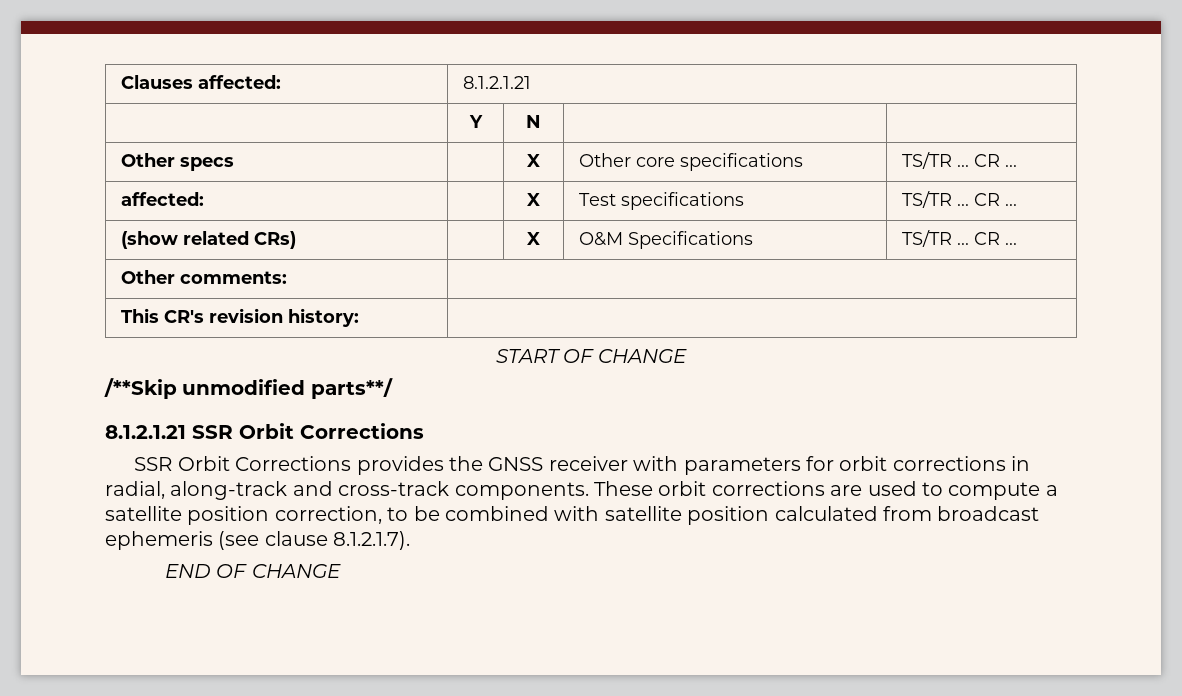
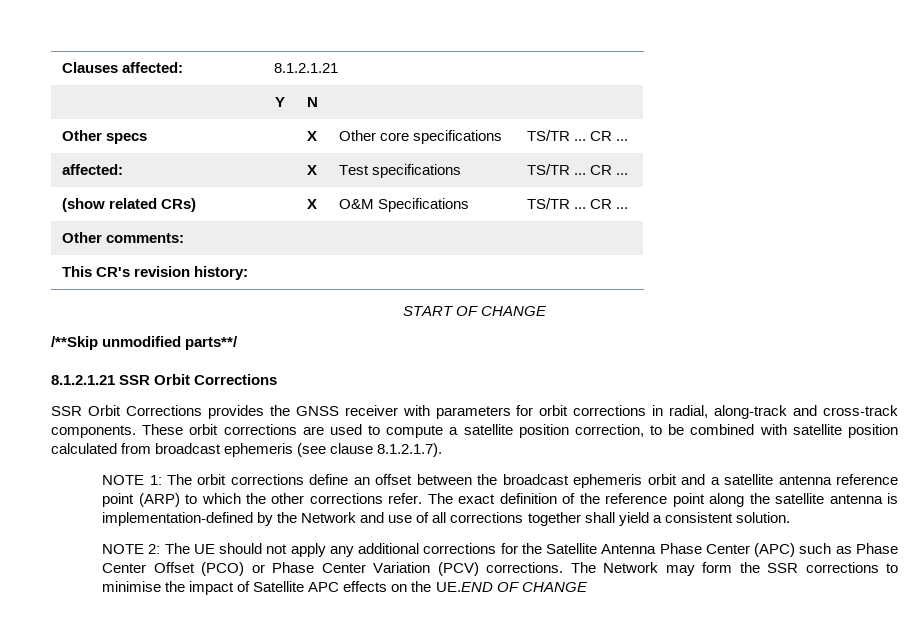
- END OF CHANGE
+ NOTE 1: The orbit corrections define an offset between the broadcast ephemeris orbit and a satellite antenna reference point (ARP) to which the other corrections refer. The exact definition of the reference point along the satellite antenna is implementation-defined by the Network and use of all corrections together shall yield a consistent solution.
+ NOTE 2: The UE should not apply any additional corrections for the Satellite Antenna Phase Center (APC) such as Phase Center Offset (PCO) or Phase Center Variation (PCV) corrections. The Network may form the SSR corrections to minimise the impact of Satellite APC effects on the UE.END OF CHANGE

